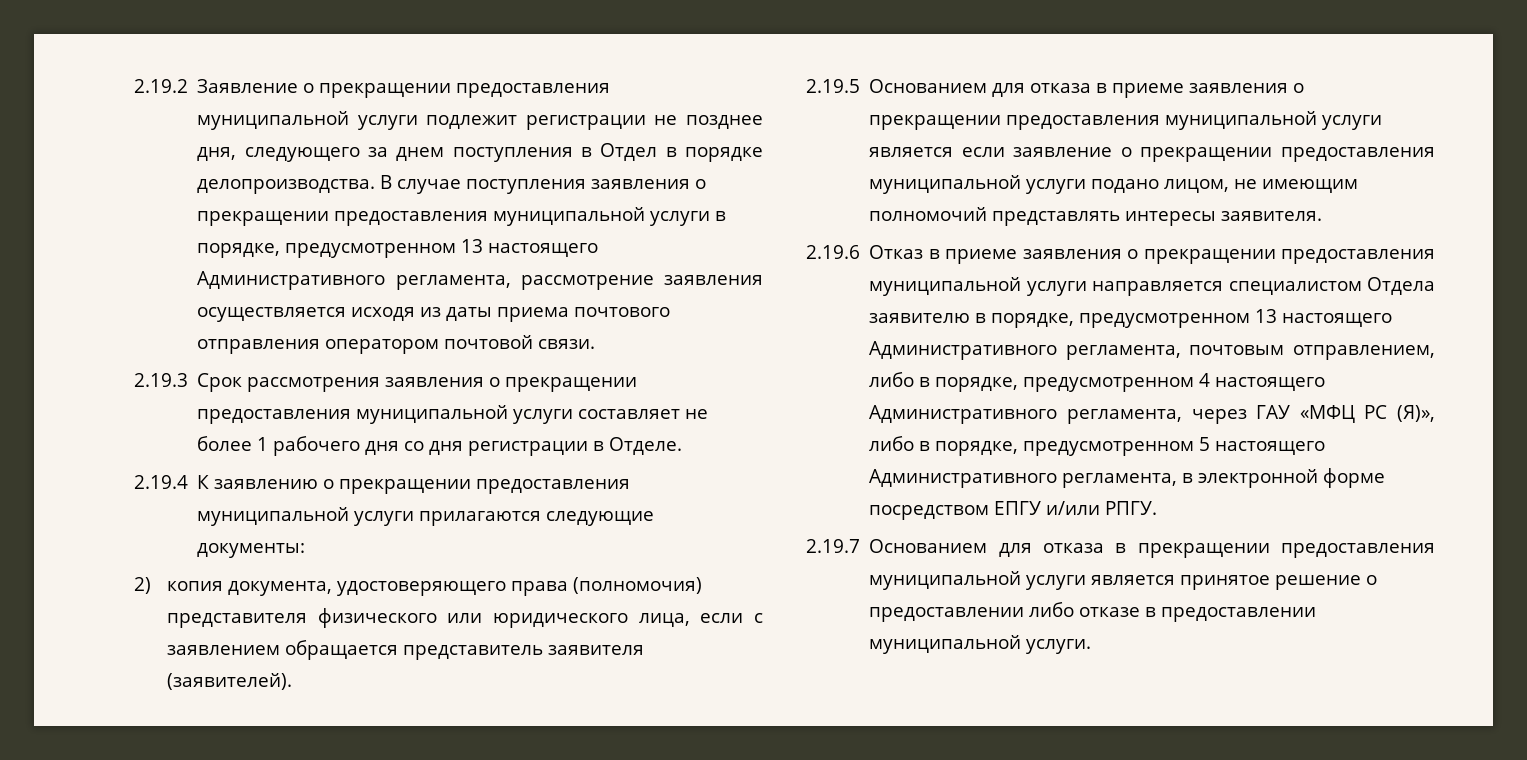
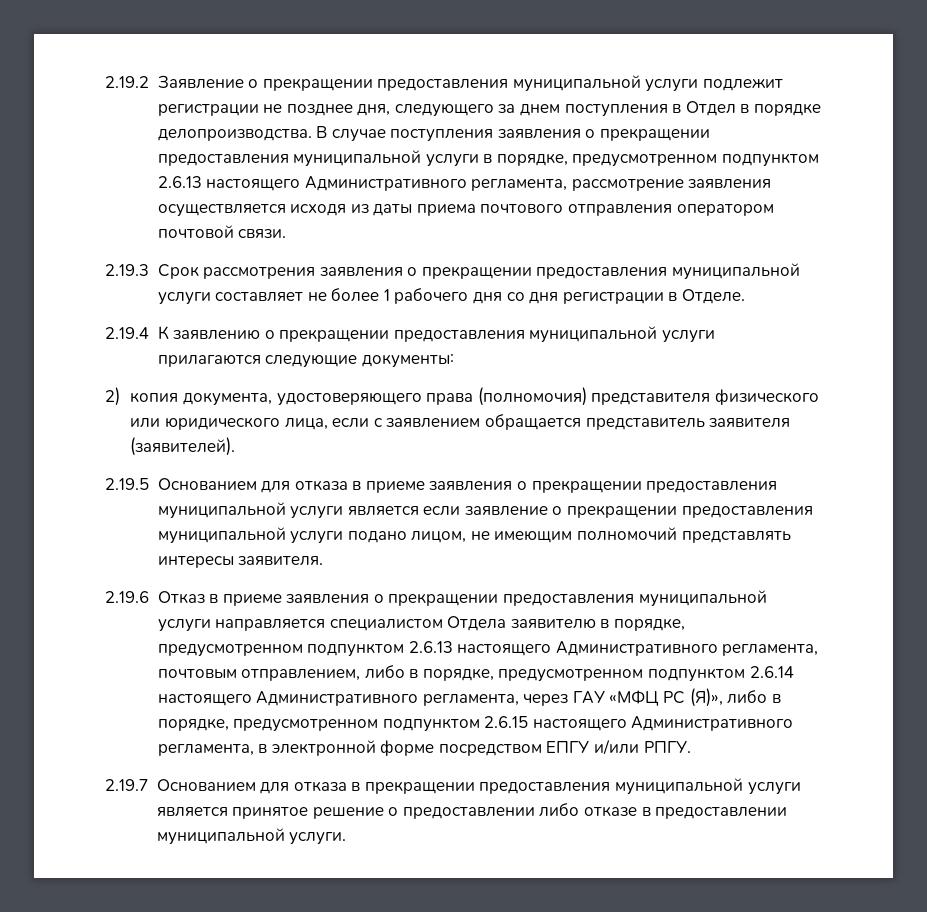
- В случае поступления заявления о прекращении предоставления муниципальной услуги в порядке, предусмотренном 13 настоящего Административного регламента, рассмотрение заявления осуществляется исходя из даты приема почтового отправления оператором почтовой связи.
+ В случае поступления заявления о прекращении предоставления муниципальной услуги в порядке, предусмотренном подпунктом 2.6.13 настоящего Административного регламента, рассмотрение заявления осуществляется исходя из даты приема почтового отправления оператором почтовой связи.
- 2.19.6 Отказ в приеме заявления о прекращении предоставления муниципальной услуги направляется специалистом Отдела заявителю в порядке, предусмотренном 13 настоящего Административного регламента, почтовым отправлением, либо в порядке, предусмотренном 4 настоящего Административного регламента, через ГАУ «МФЦ РС (Я)», либо в порядке, предусмотренном 5 настоящего Административного регламента, в электронной форме посредством ЕПГУ и/или РПГУ.
+ 2.19.6 Отказ в приеме заявления о прекращении предоставления муниципальной услуги направляется специалистом Отдела заявителю в порядке, предусмотренном подпунктом 2.6.13 настоящего Административного регламента, почтовым отправлением, либо в порядке, предусмотренном подпунктом 2.6.14 настоящего Административного регламента, через ГАУ «МФЦ РС (Я)», либо в порядке, предусмотренном подпунктом 2.6.15 настоящего Административного регламента, в электронной форме посредством ЕПГУ и/или РПГУ.

